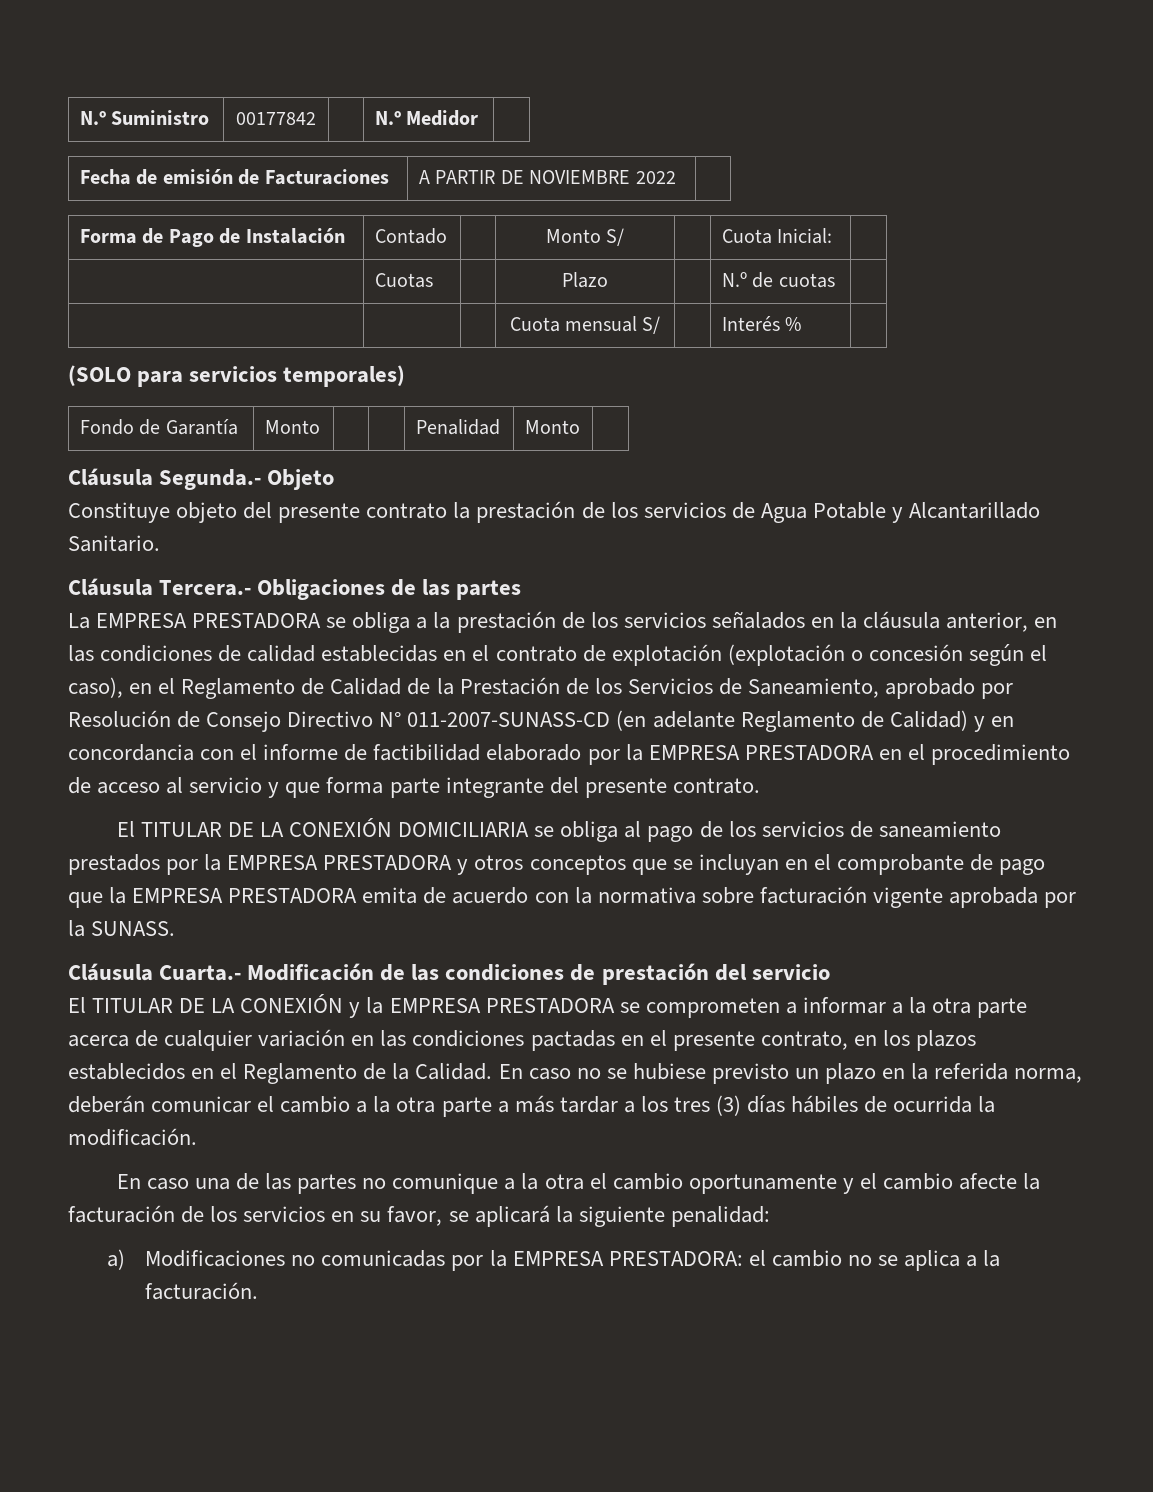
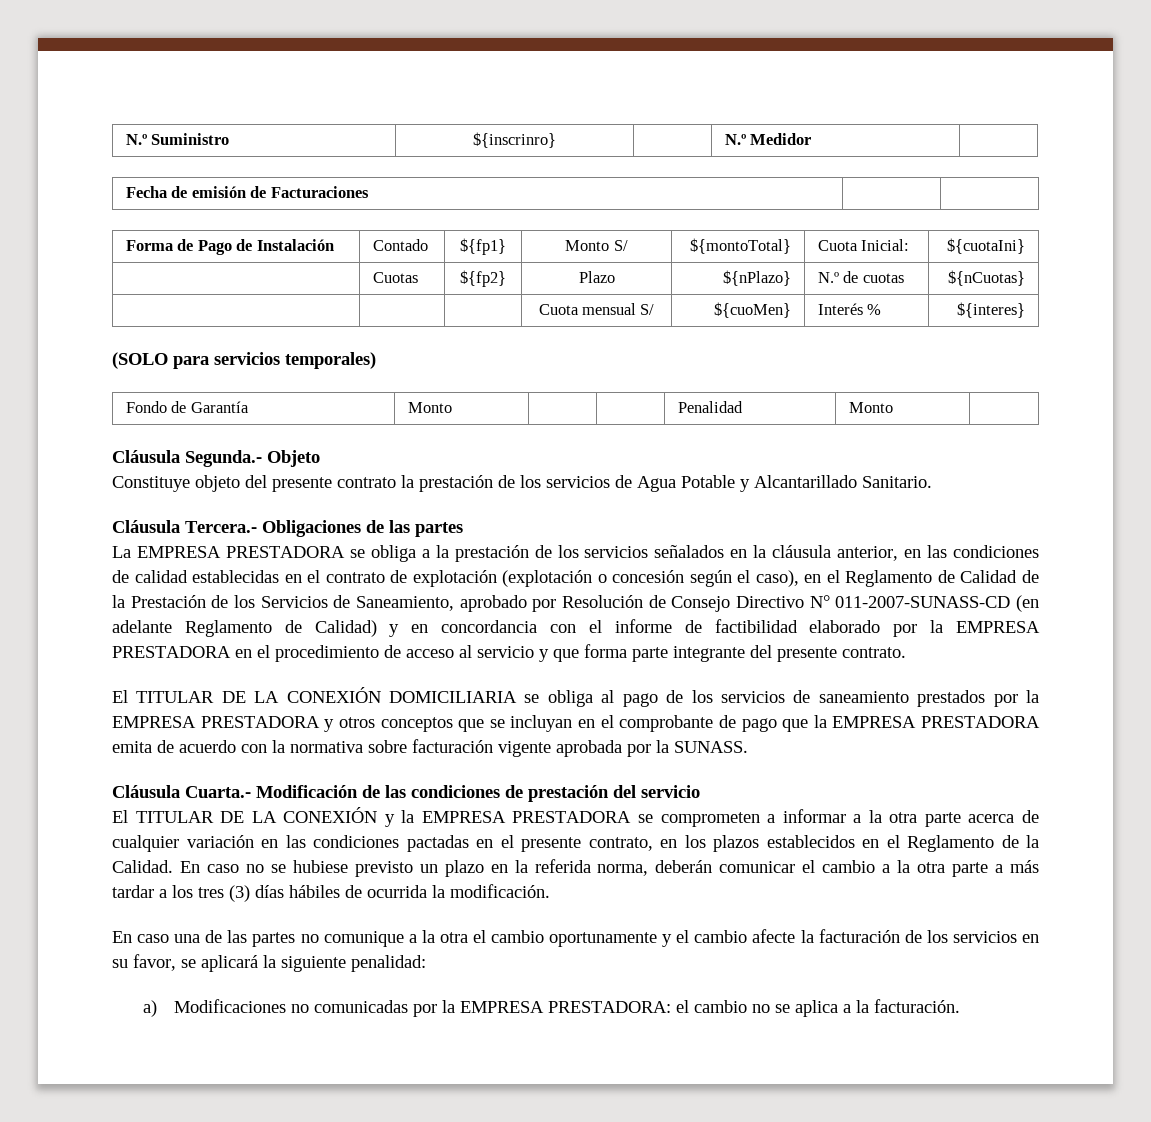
- N.º Suministro | 00177842 | | N.º Medidor |
+ N.º Suministro | ${inscrinro} | | N.º Medidor |
- Fecha de emisión de Facturaciones | A PARTIR DE NOVIEMBRE 2022 |
+ Fecha de emisión de Facturaciones | |
- Forma de Pago de Instalación | Contado | | Monto S/ | | Cuota Inicial: |
+ Forma de Pago de Instalación | Contado | ${fp1} | Monto S/ | ${montoTotal} | Cuota Inicial: | ${cuotaIni}
- | Cuotas | | Plazo | | N.º de cuotas |
+ | Cuotas | ${fp2} | Plazo | ${nPlazo} | N.º de cuotas | ${nCuotas}
- | | | Cuota mensual S/ | | Interés % |
+ | | | Cuota mensual S/ | ${cuoMen} | Interés % | ${interes}

